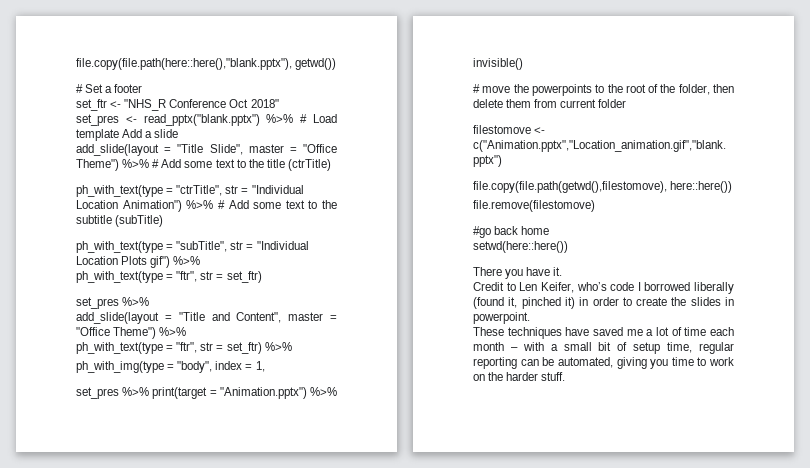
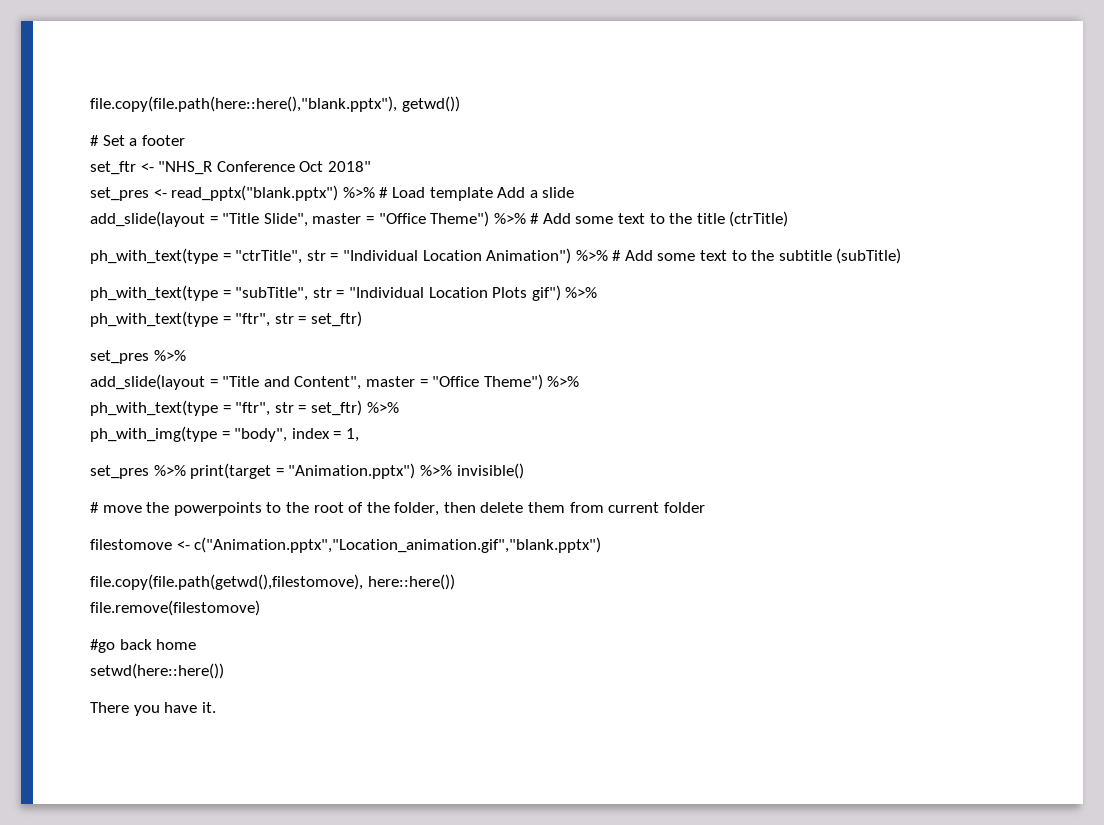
- Credit to Len Keifer, who’s code I borrowed liberally (found it, pinched it) in order to create the slides in powerpoint.
- These techniques have saved me a lot of time each month – with a small bit of setup time, regular reporting can be automated, giving you time to work on the harder stuff.

